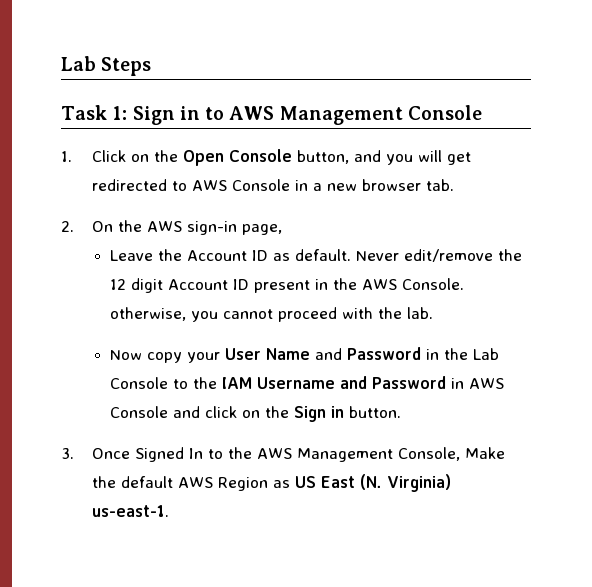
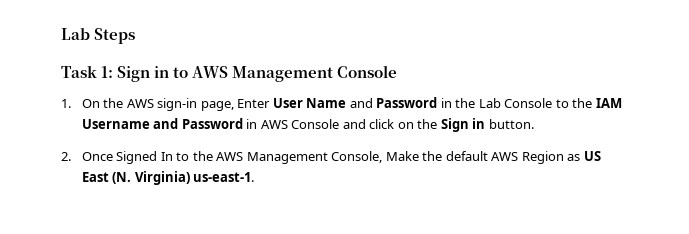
- 1. Click on the Open Console button, and you will get redirected to AWS Console in a new browser tab.
- 2. On the AWS sign-in page,
- Leave the Account ID as default. Never edit/remove the 12 digit Account ID present in the AWS Console. otherwise, you cannot proceed with the lab.
- Now copy your User Name and Password in the Lab Console to the IAM Username and Password in AWS Console and click on the Sign in button.
+ 1. On the AWS sign-in page, Enter User Name and Password in the Lab Console to the IAM Username and Password in AWS Console and click on the Sign in button.
- 3. Once Signed In to the AWS Management Console, Make the default AWS Region as US East (N. Virginia) us-east-1.
+ 2. Once Signed In to the AWS Management Console, Make the default AWS Region as US East (N. Virginia) us-east-1.

